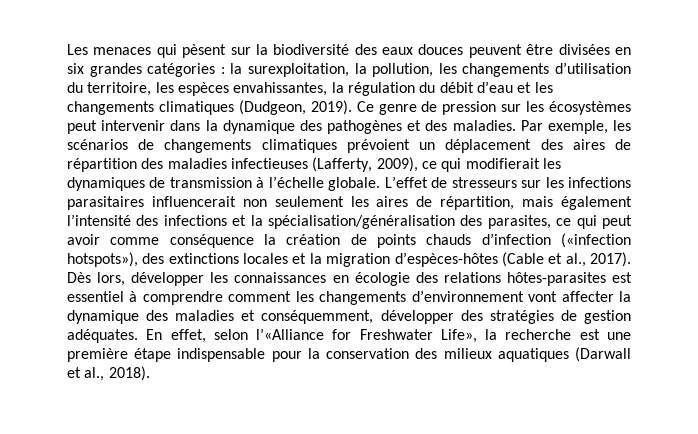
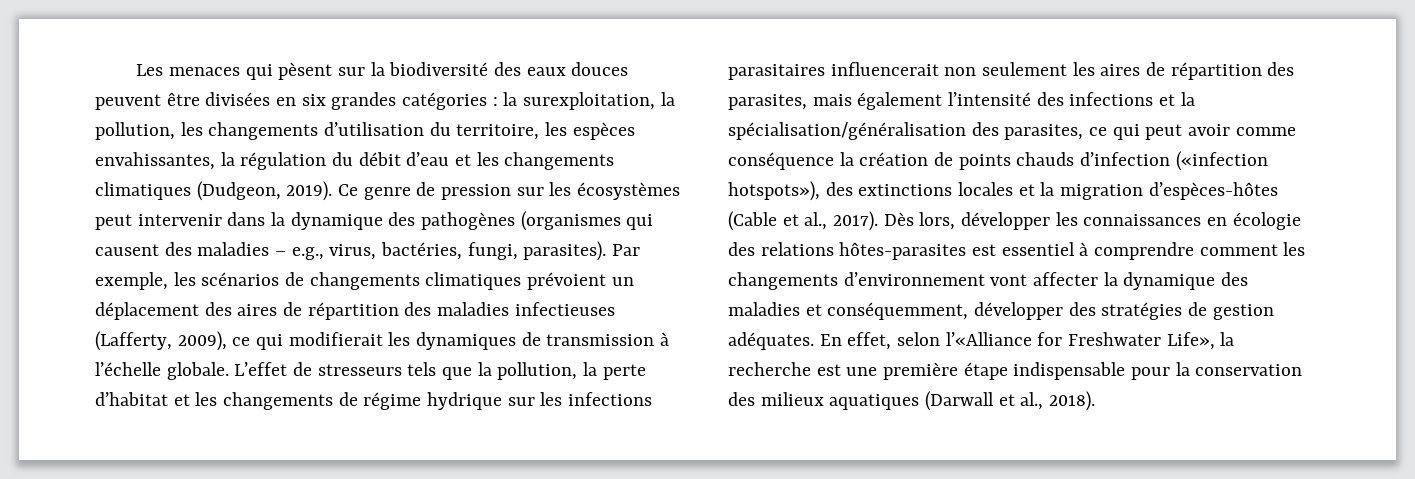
- Ce genre de pression sur les écosystèmes peut intervenir dans la dynamique des pathogènes et des maladies.
+ Ce genre de pression sur les écosystèmes peut intervenir dans la dynamique des pathogènes (organismes qui causent des maladies – e.g., virus, bactéries, fungi, parasites).
- L’effet de stresseurs sur les infections parasitaires influencerait non seulement les aires de répartition, mais également l’intensité des infections et la spécialisation/généralisation des parasites, ce qui peut avoir comme conséquence la création de points chauds d’infection («infection hotspots»), des extinctions locales et la migration d’espèces-hôtes (Cable et al., 2017).
+ L’effet de stresseurs tels que la pollution, la perte d’habitat et les changements de régime hydrique sur les infections parasitaires influencerait non seulement les aires de répartition des parasites, mais également l’intensité des infections et la spécialisation/généralisation des parasites, ce qui peut avoir comme conséquence la création de points chauds d’infection («infection hotspots»), des extinctions locales et la migration d’espèces-hôtes (Cable et al., 2017).

